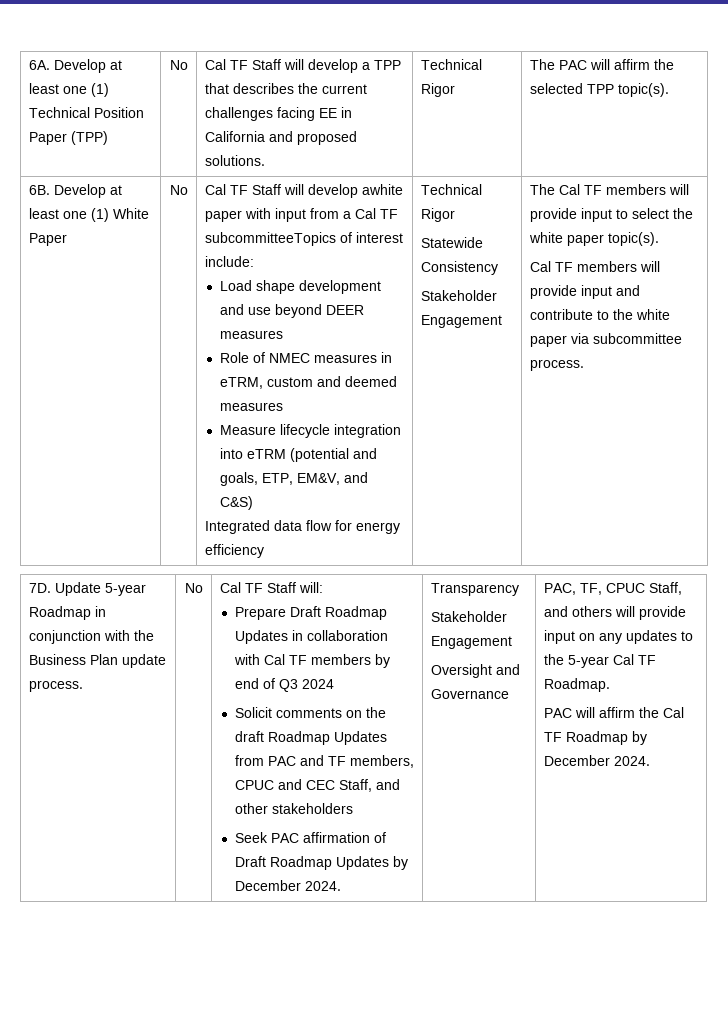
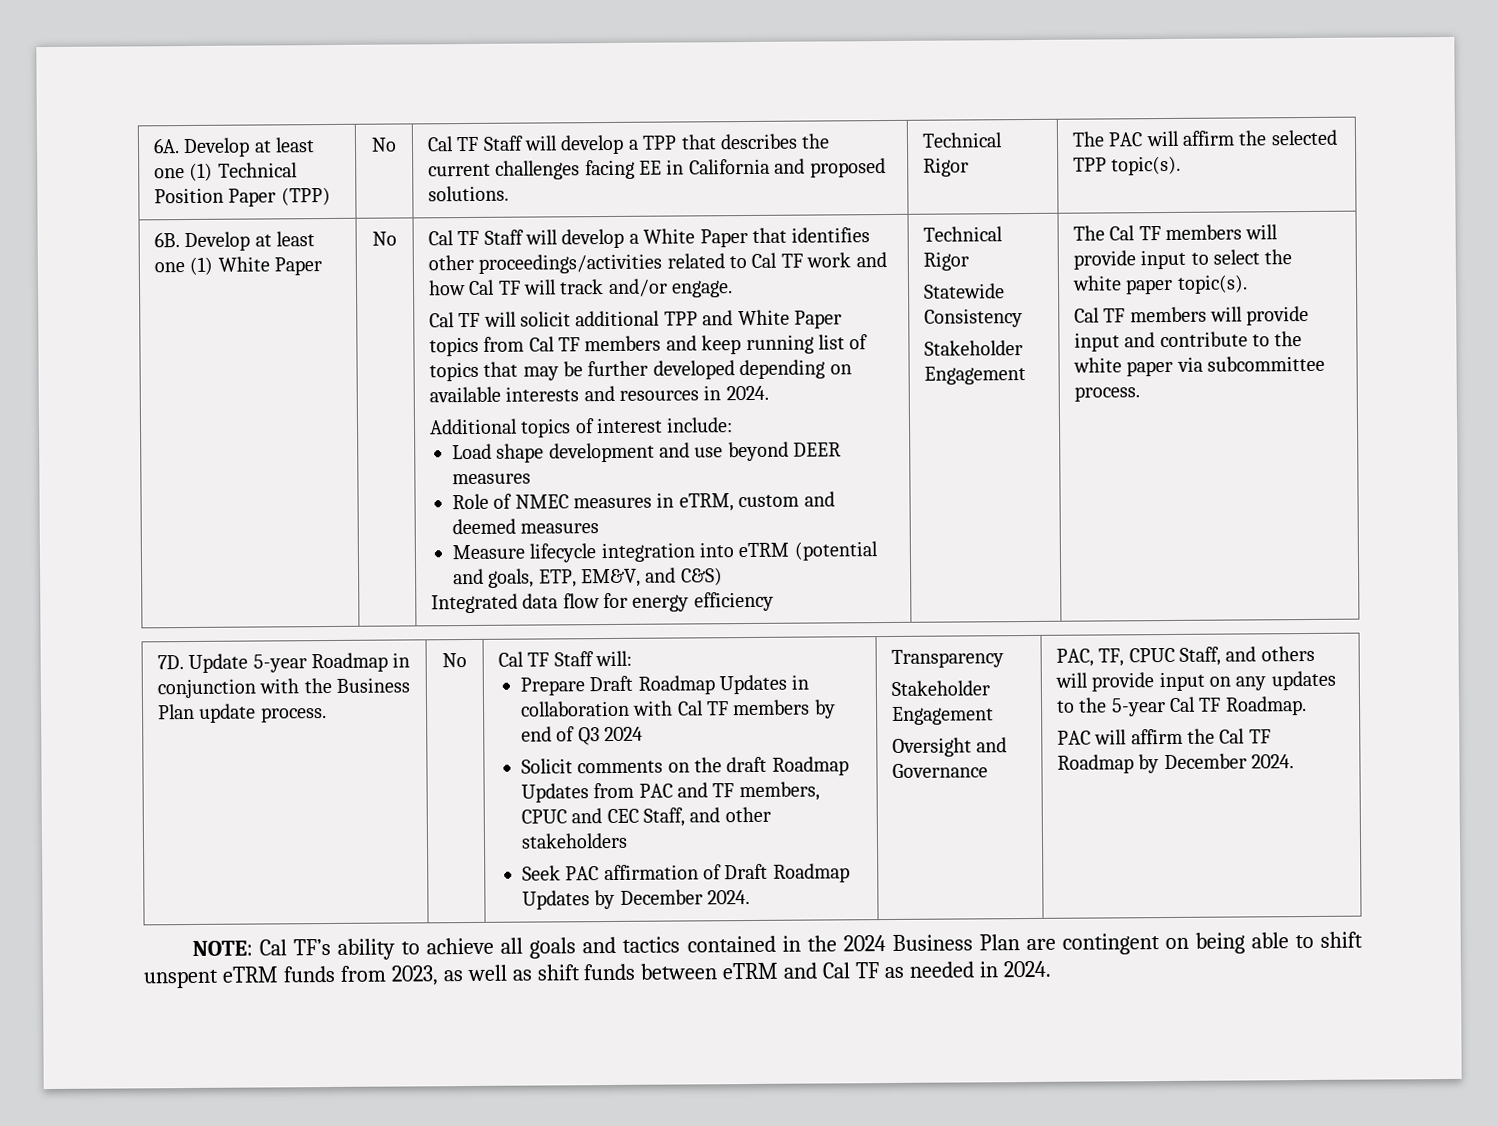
- Cal TF Staff will develop awhite paper with input from a Cal TF subcommitteeTopics of interest include:
+ Cal TF Staff will develop a White Paper that identifies other proceedings/activities related to Cal TF work and how Cal TF will track and/or engage.
+ Cal TF will solicit additional TPP and White Paper topics from Cal TF members and keep running list of topics that may be further developed depending on available interests and resources in 2024.
+ Additional topics of interest include:
+ NOTE: Cal TF’s ability to achieve all goals and tactics contained in the 2024 Business Plan are contingent on being able to shift unspent eTRM funds from 2023, as well as shift funds between eTRM and Cal TF as needed in 2024.

